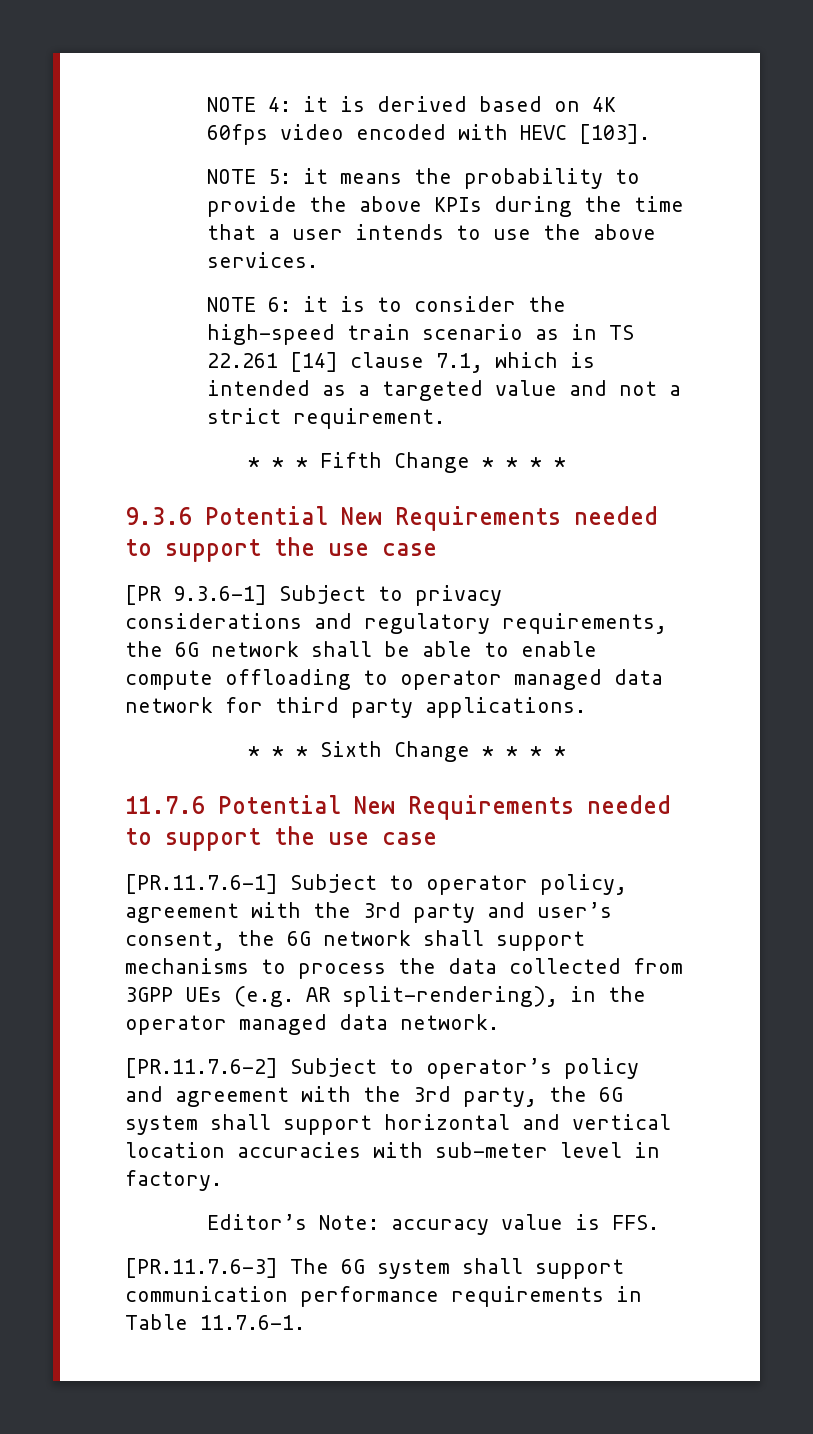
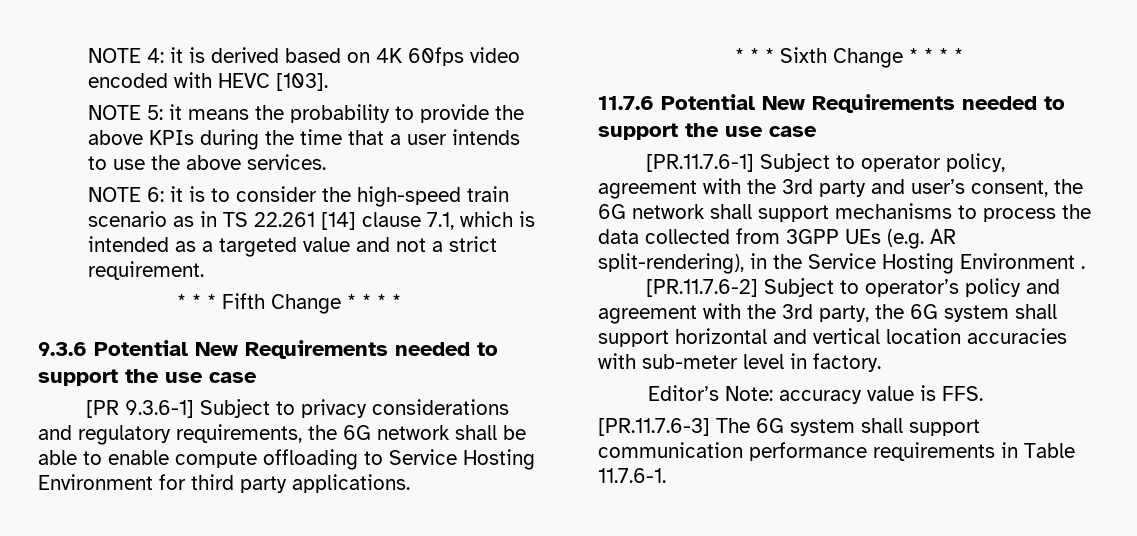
- [PR 9.3.6-1] Subject to privacy considerations and regulatory requirements, the 6G network shall be able to enable compute offloading to operator managed data network for third party applications.
+ [PR 9.3.6-1] Subject to privacy considerations and regulatory requirements, the 6G network shall be able to enable compute offloading to Service Hosting Environment for third party applications.
- [PR.11.7.6-1] Subject to operator policy, agreement with the 3rd party and user’s consent, the 6G network shall support mechanisms to process the data collected from 3GPP UEs (e.g. AR split-rendering), in the operator managed data network.
+ [PR.11.7.6-1] Subject to operator policy, agreement with the 3rd party and user’s consent, the 6G network shall support mechanisms to process the data collected from 3GPP UEs (e.g. AR split-rendering), in the Service Hosting Environment .

